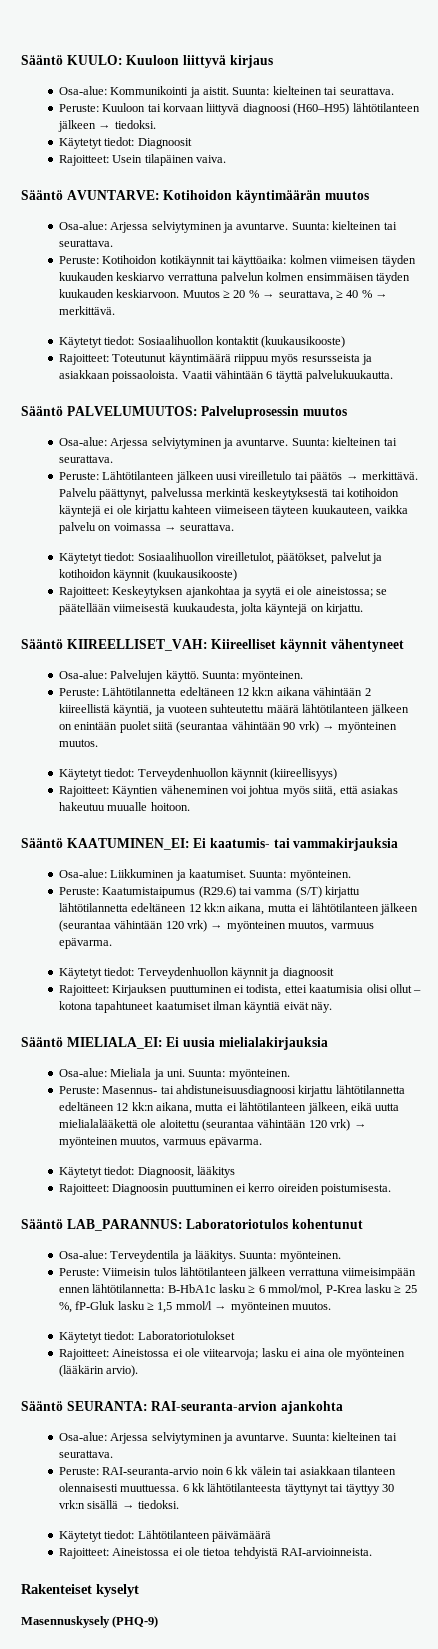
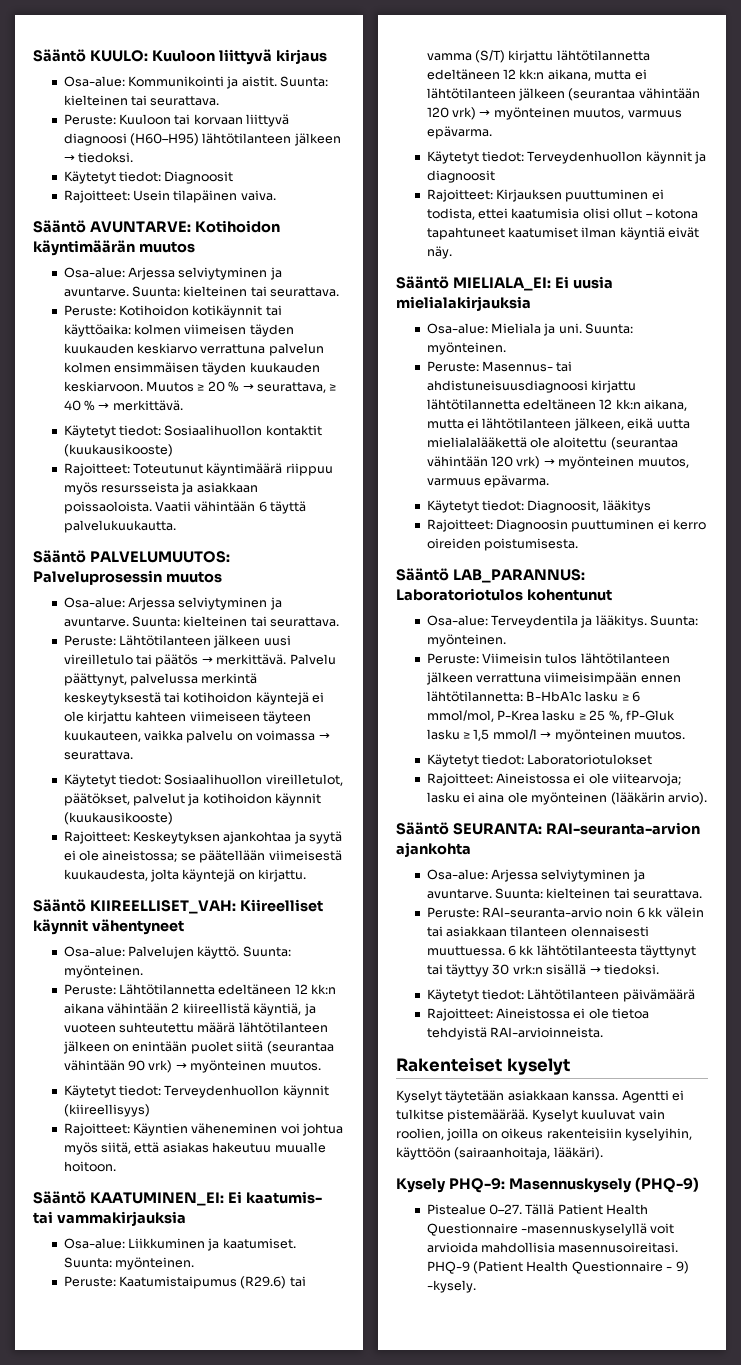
- Masennuskysely (PHQ-9)
+ Kyselyt täytetään asiakkaan kanssa. Agentti ei tulkitse pistemäärää. Kyselyt kuuluvat vain roolien, joilla on oikeus rakenteisiin kyselyihin, käyttöön (sairaanhoitaja, lääkäri).
+ Kysely PHQ-9: Masennuskysely (PHQ-9)
+ Pistealue 0–27. Tällä Patient Health Questionnaire -masennuskyselyllä voit arvioida mahdollisia masennusoireitasi. PHQ-9 (Patient Health Questionnaire - 9) -kysely.

